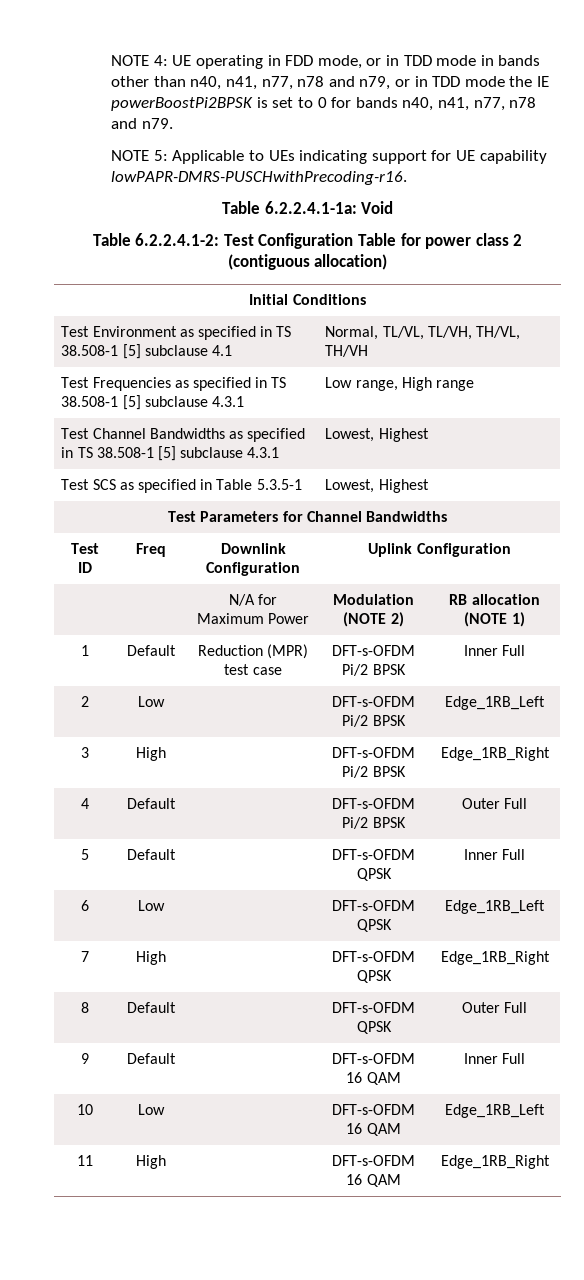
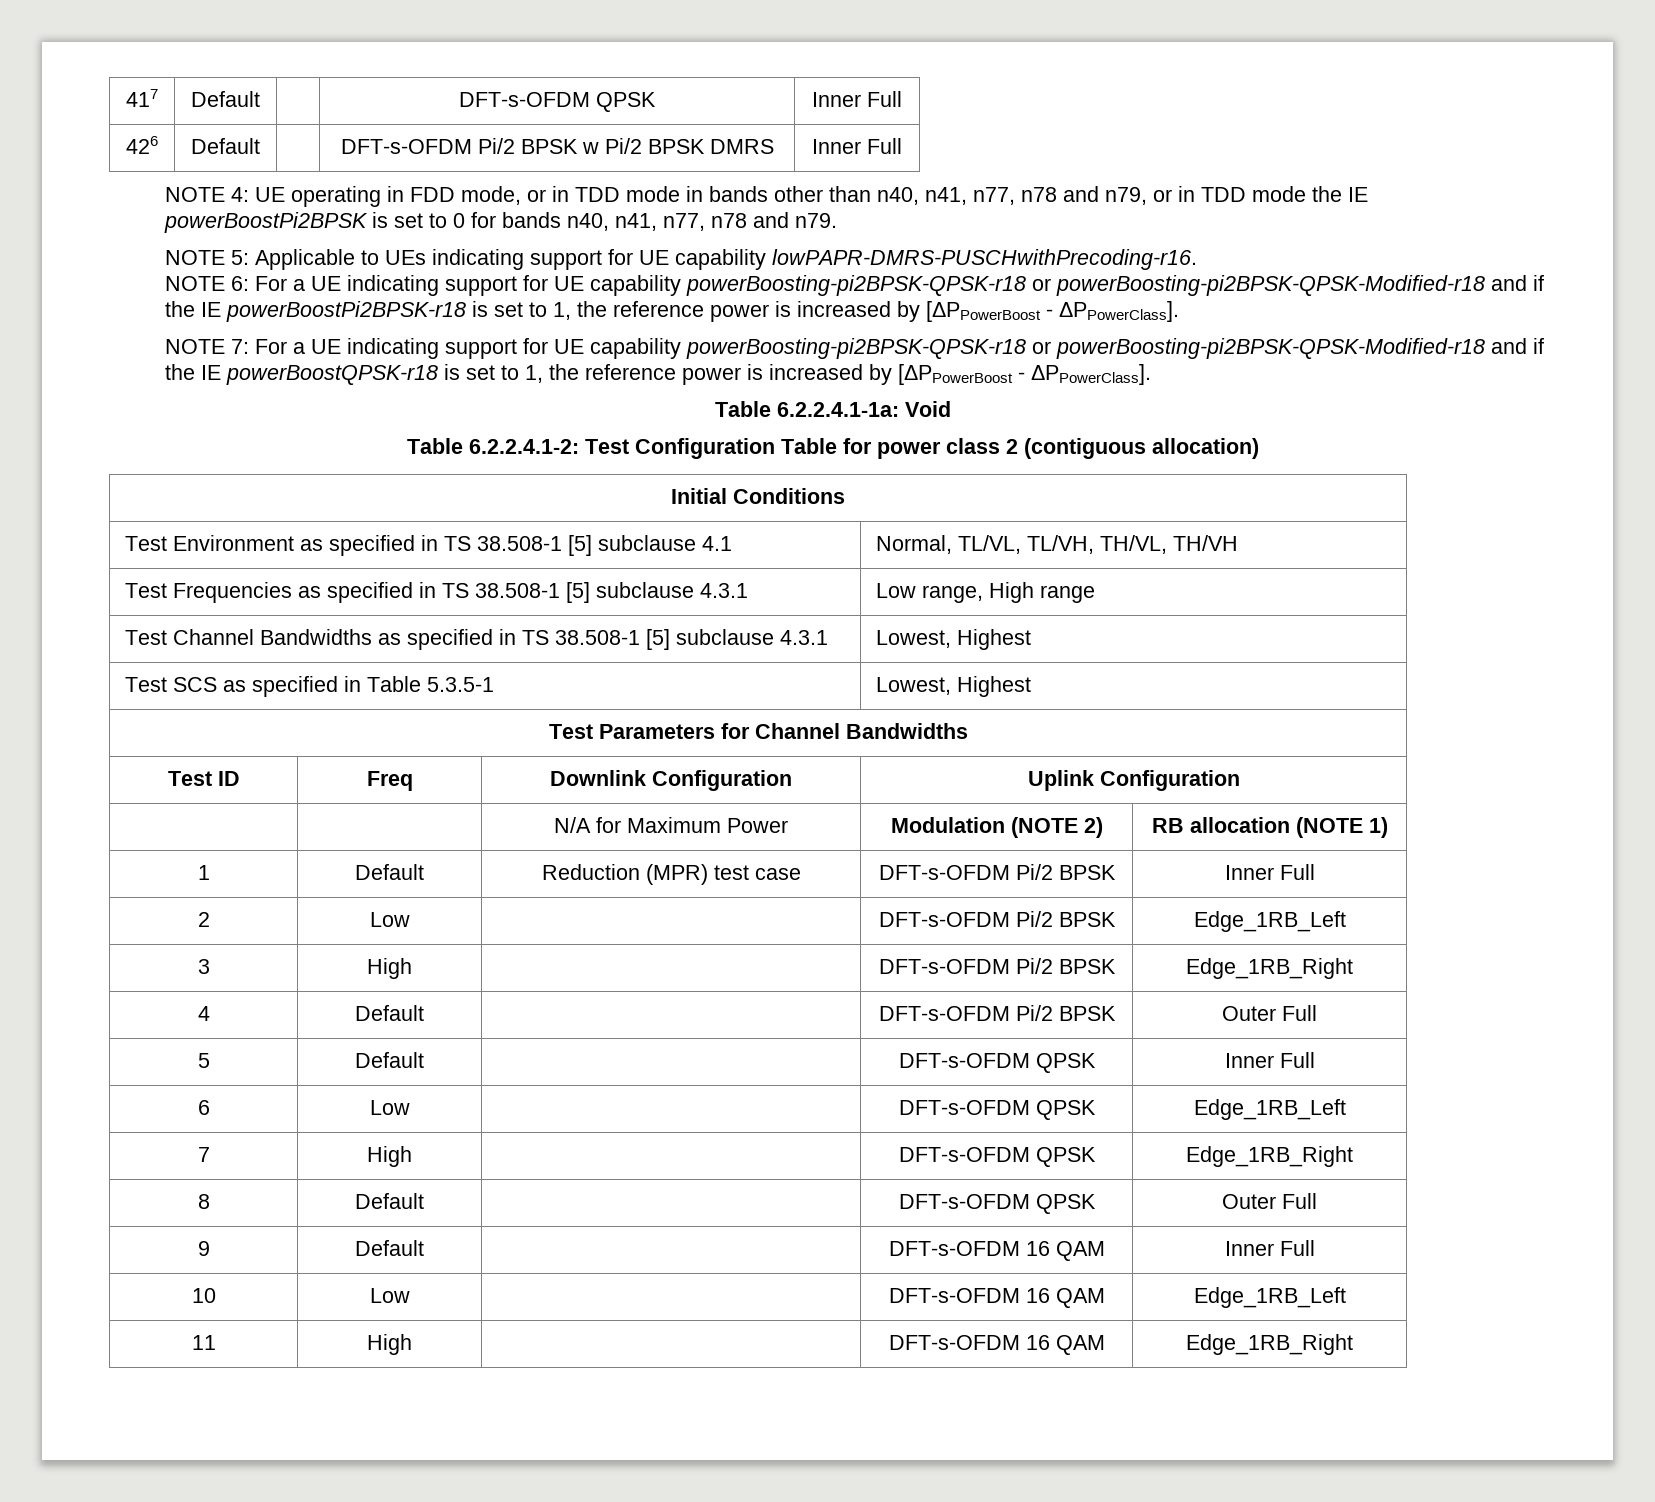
+ 417 | Default | | DFT-s-OFDM QPSK | Inner Full
+ 426 | Default | | DFT-s-OFDM Pi/2 BPSK w Pi/2 BPSK DMRS | Inner Full
+ NOTE 6: For a UE indicating support for UE capability powerBoosting-pi2BPSK-QPSK-r18 or powerBoosting-pi2BPSK-QPSK-Modified-r18 and if the IE powerBoostPi2BPSK-r18 is set to 1, the reference power is increased by [ΔPPowerBoost - ΔPPowerClass].
+ NOTE 7: For a UE indicating support for UE capability powerBoosting-pi2BPSK-QPSK-r18 or powerBoosting-pi2BPSK-QPSK-Modified-r18 and if the IE powerBoostQPSK-r18 is set to 1, the reference power is increased by [ΔPPowerBoost - ΔPPowerClass].

